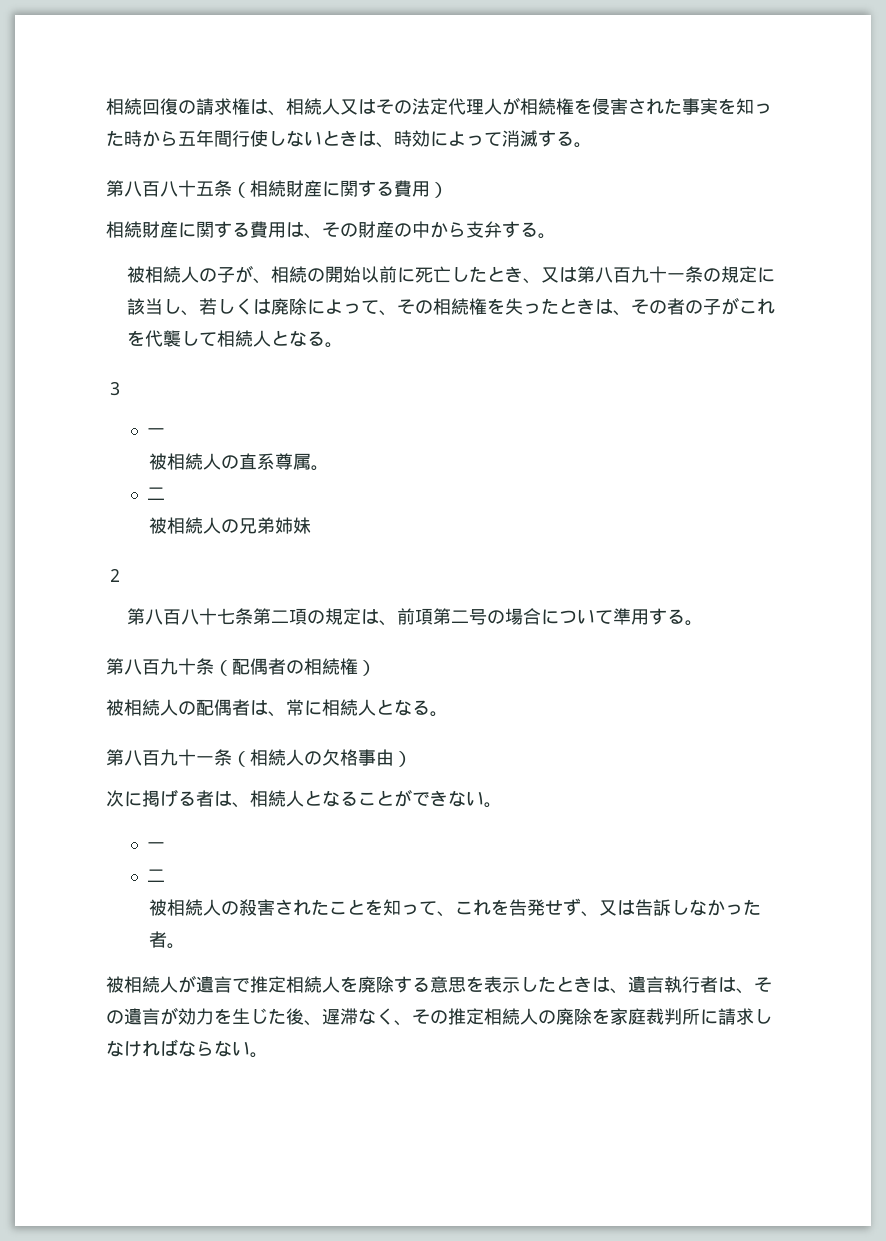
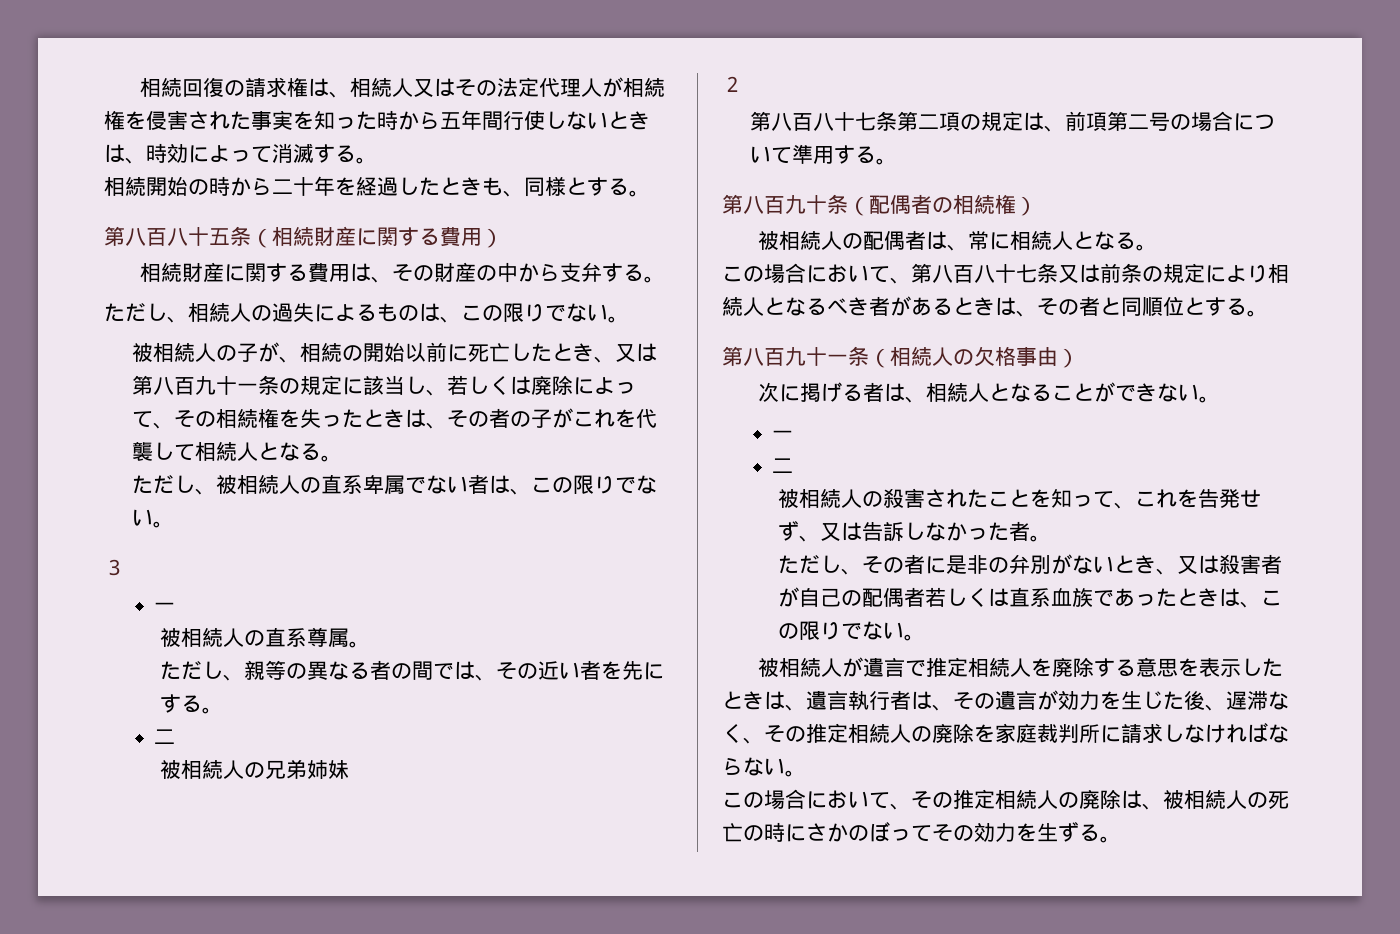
+ 相続開始の時から二十年を経過したときも、同様とする。
+ ただし、相続人の過失によるものは、この限りでない。
+ ただし、被相続人の直系卑属でない者は、この限りでない。
+ ただし、親等の異なる者の間では、その近い者を先にする。
+ この場合において、第八百八十七条又は前条の規定により相続人となるべき者があるときは、その者と同順位とする。
+ ただし、その者に是非の弁別がないとき、又は殺害者が自己の配偶者若しくは直系血族であったときは、この限りでない。
+ この場合において、その推定相続人の廃除は、被相続人の死亡の時にさかのぼってその効力を生ずる。

